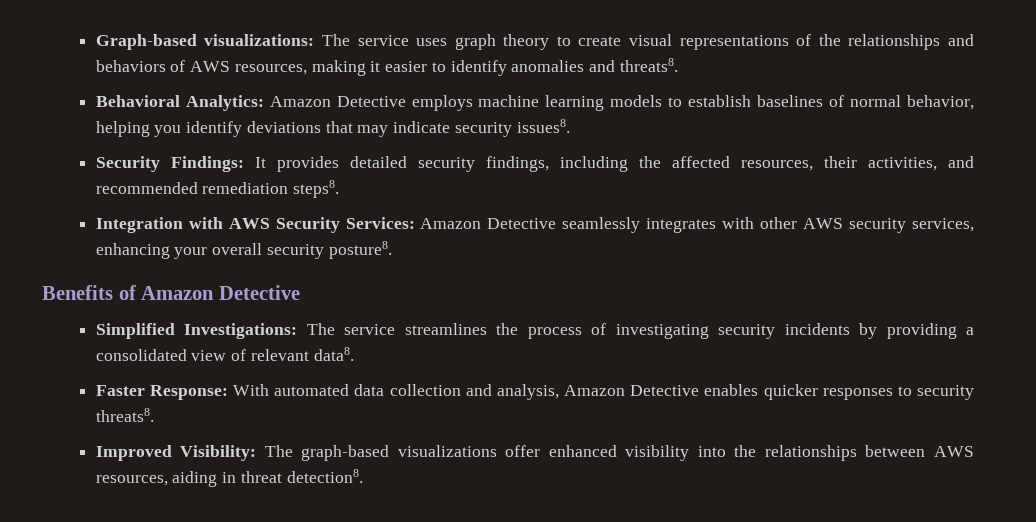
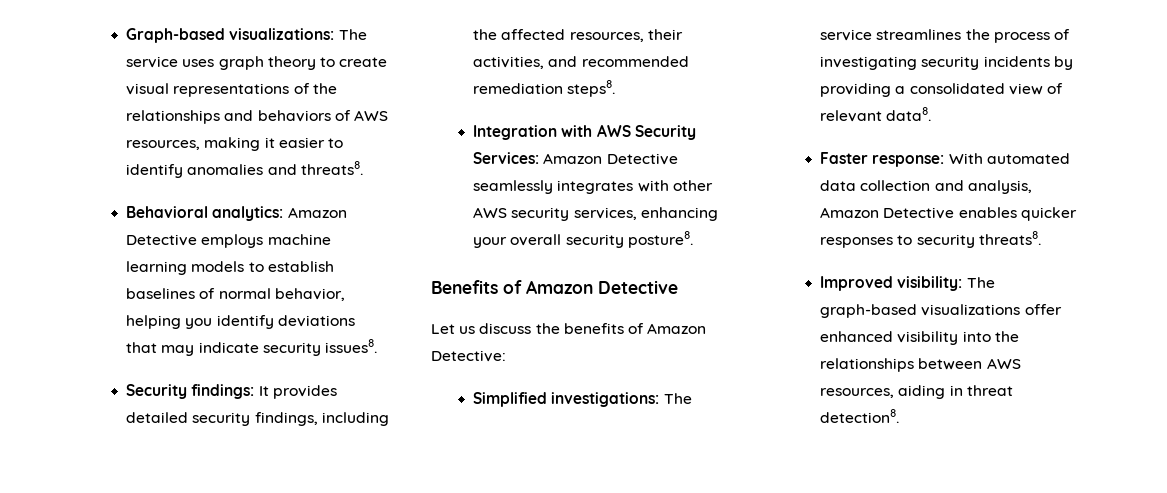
- Behavioral Analytics: Amazon Detective employs machine learning models to establish baselines of normal behavior, helping you identify deviations that may indicate security issues8.
+ Behavioral analytics: Amazon Detective employs machine learning models to establish baselines of normal behavior, helping you identify deviations that may indicate security issues8.
- Security Findings: It provides detailed security findings, including the affected resources, their activities, and recommended remediation steps8.
+ Security findings: It provides detailed security findings, including the affected resources, their activities, and recommended remediation steps8.
+ Let us discuss the benefits of Amazon Detective:
- Simplified Investigations: The service streamlines the process of investigating security incidents by providing a consolidated view of relevant data8.
+ Simplified investigations: The service streamlines the process of investigating security incidents by providing a consolidated view of relevant data8.
- Faster Response: With automated data collection and analysis, Amazon Detective enables quicker responses to security threats8.
+ Faster response: With automated data collection and analysis, Amazon Detective enables quicker responses to security threats8.
- Improved Visibility: The graph-based visualizations offer enhanced visibility into the relationships between AWS resources, aiding in threat detection8.
+ Improved visibility: The graph-based visualizations offer enhanced visibility into the relationships between AWS resources, aiding in threat detection8.

